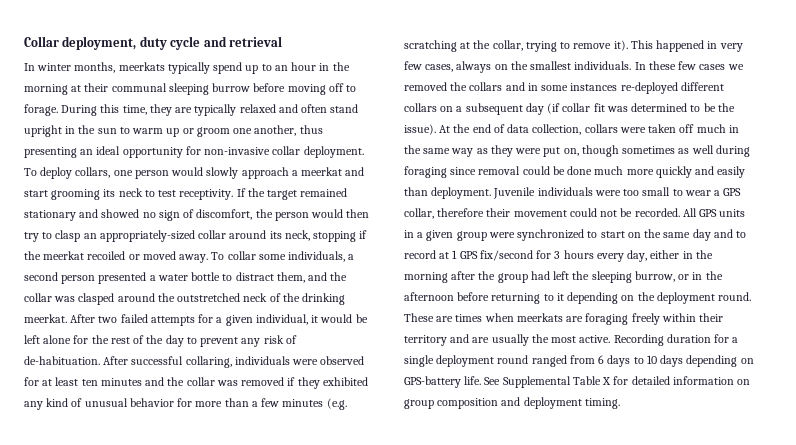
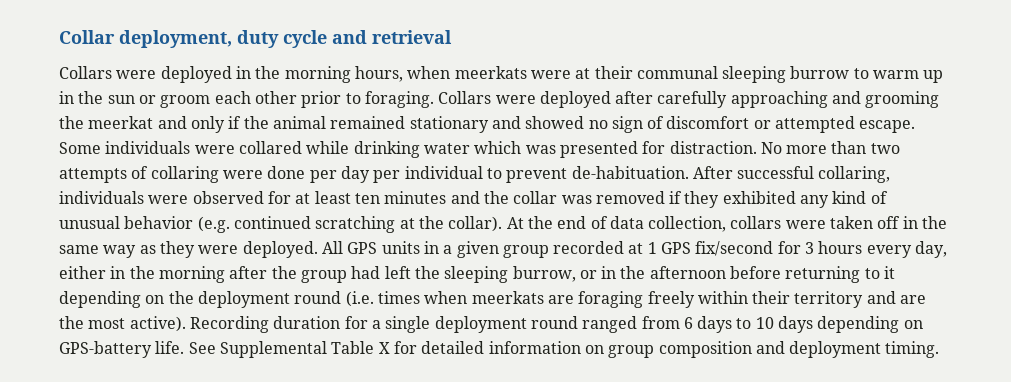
- In winter months, meerkats typically spend up to an hour in the morning at their communal sleeping burrow before moving off to forage. During this time, they are typically relaxed and often stand upright in the sun to warm up or groom one another, thus presenting an ideal opportunity for non-invasive collar deployment. To deploy collars, one person would slowly approach a meerkat and start grooming its neck to test receptivity. If the target remained stationary and showed no sign of discomfort, the person would then try to clasp an appropriately-sized collar around its neck, stopping if the meerkat recoiled or moved away. To collar some individuals, a second person presented a water bottle to distract them, and the collar was clasped around the outstretched neck of the drinking meerkat. After two failed attempts for a given individual, it would be left alone for the rest of the day to prevent any risk of de-habituation.
+ Collars were deployed in the morning hours, when meerkats were at their communal sleeping burrow to warm up in the sun or groom each other prior to foraging. Collars were deployed after carefully approaching and grooming the meerkat and only if the animal remained stationary and showed no sign of discomfort or attempted escape. Some individuals were collared while drinking water which was presented for distraction. No more than two attempts of collaring were done per day per individual to prevent de-habituation.
- After successful collaring, individuals were observed for at least ten minutes and the collar was removed if they exhibited any kind of unusual behavior for more than a few minutes (e.g. scratching at the collar, trying to remove it). This happened in very few cases, always on the smallest individuals. In these few cases we removed the collars and in some instances re-deployed different collars on a subsequent day (if collar fit was determined to be the issue).
+ After successful collaring, individuals were observed for at least ten minutes and the collar was removed if they exhibited any kind of unusual behavior (e.g. continued scratching at the collar).
- At the end of data collection, collars were taken off much in the same way as they were put on, though sometimes as well during foraging since removal could be done much more quickly and easily than deployment. Juvenile individuals were too small to wear a GPS collar, therefore their movement could not be recorded.
+ At the end of data collection, collars were taken off in the same way as they were deployed.
- All GPS units in a given group were synchronized to start on the same day and to record at 1 GPS fix/second for 3 hours every day, either in the morning after the group had left the sleeping burrow, or in the afternoon before returning to it depending on the deployment round. These are times when meerkats are foraging freely within their territory and are usually the most active.
+ All GPS units in a given group recorded at 1 GPS fix/second for 3 hours every day, either in the morning after the group had left the sleeping burrow, or in the afternoon before returning to it depending on the deployment round (i.e. times when meerkats are foraging freely within their territory and are the most active).

